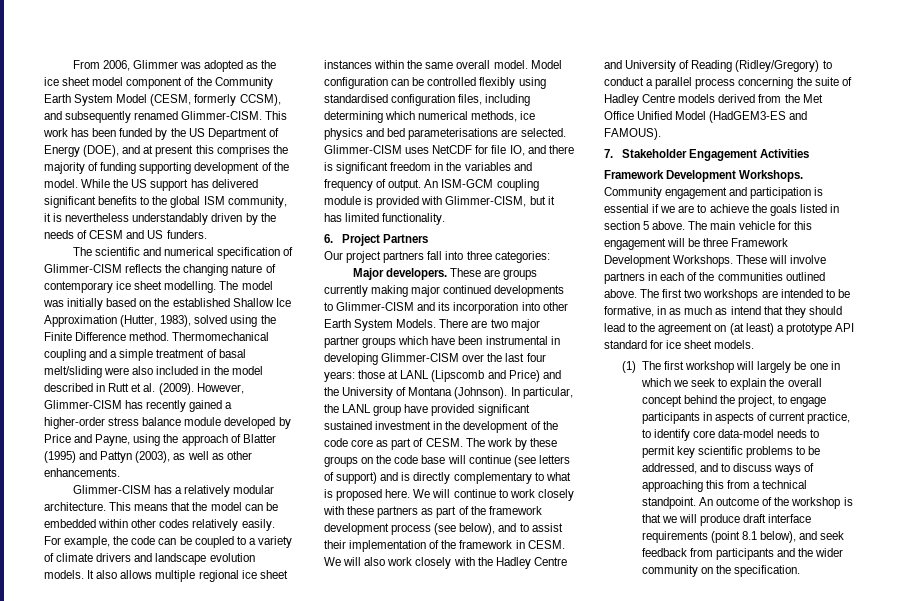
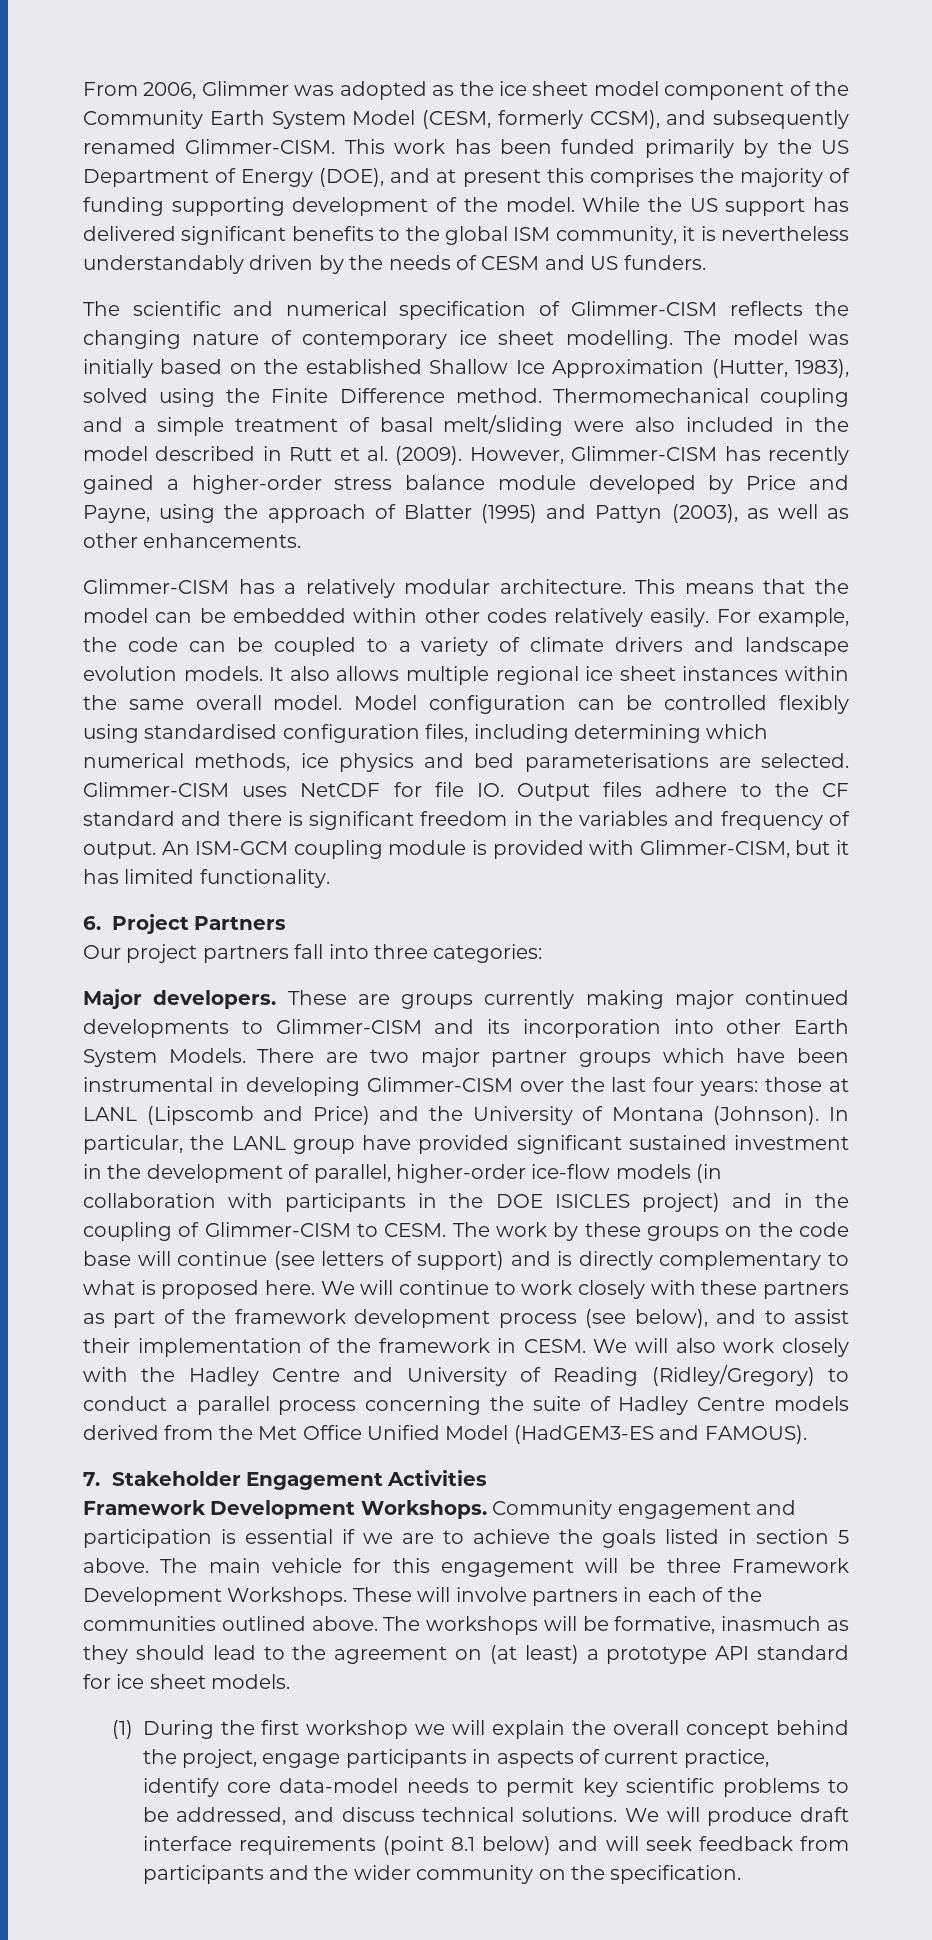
- This work has been funded by the US Department of Energy (DOE), and at present this comprises the majority of funding supporting development of the model.
+ This work has been funded primarily by the US Department of Energy (DOE), and at present this comprises the majority of funding supporting development of the model.
- Glimmer-CISM uses NetCDF for file IO, and there is significant freedom in the variables and frequency of output.
+ Glimmer-CISM uses NetCDF for file IO. Output files adhere to the CF standard and there is significant freedom in the variables and frequency of output.
- In particular, the LANL group have provided significant sustained investment in the development of the code core as part of CESM.
+ In particular, the LANL group have provided significant sustained investment in the development of parallel, higher-order ice-flow models (in collaboration with participants in the DOE ISICLES project) and in the coupling of Glimmer-CISM to CESM.
- The first two workshops are intended to be formative, in as much as intend that they should lead to the agreement on (at least) a prototype API standard for ice sheet models.
+ The workshops will be formative, inasmuch as they should lead to the agreement on (at least) a prototype API standard for ice sheet models.
- (1) The first workshop will largely be one in which we seek to explain the overall concept behind the project, to engage participants in aspects of current practice, to identify core data-model needs to permit key scientific problems to be addressed, and to discuss ways of approaching this from a technical standpoint. An outcome of the workshop is that we will produce draft interface requirements (point 8.1 below), and seek feedback from participants and the wider community on the specification.
+ (1) During the first workshop we will explain the overall concept behind the project, engage participants in aspects of current practice, identify core data-model needs to permit key scientific problems to be addressed, and discuss technical solutions. We will produce draft interface requirements (point 8.1 below) and will seek feedback from participants and the wider community on the specification.

